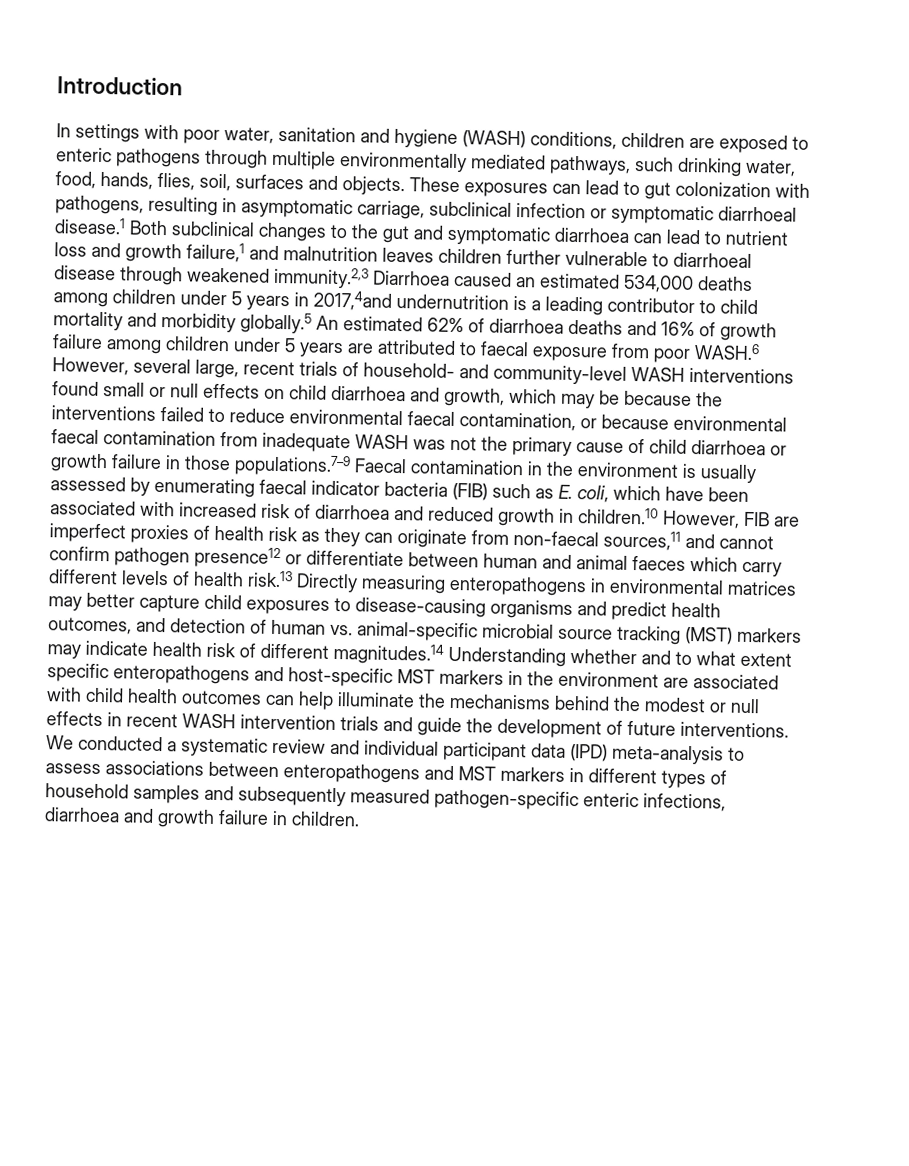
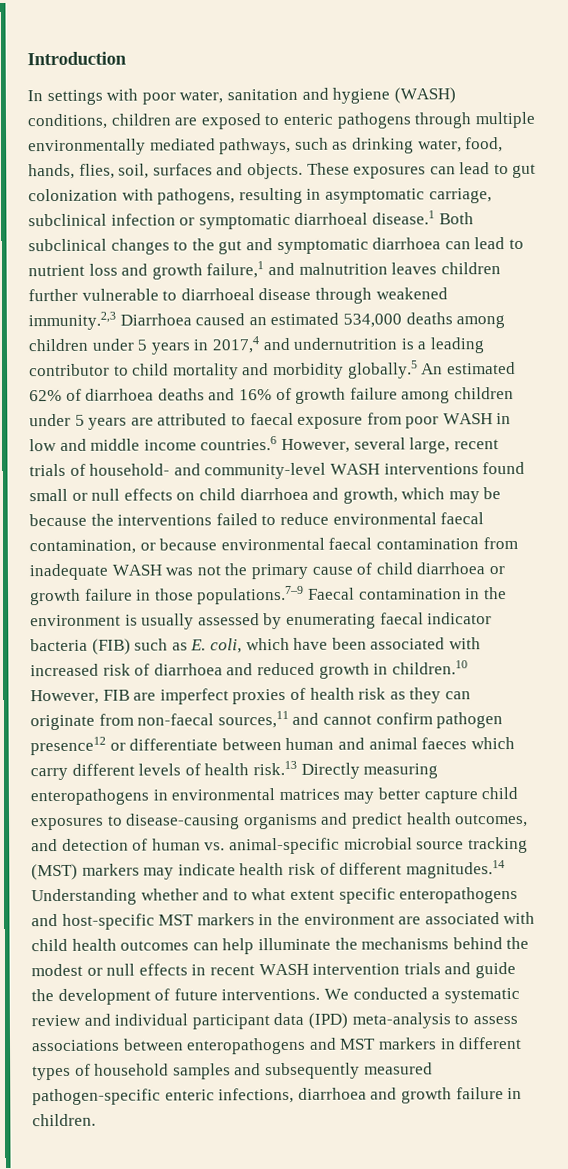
- In settings with poor water, sanitation and hygiene (WASH) conditions, children are exposed to enteric pathogens through multiple environmentally mediated pathways, such drinking water, food, hands, flies, soil, surfaces and objects.
+ In settings with poor water, sanitation and hygiene (WASH) conditions, children are exposed to enteric pathogens through multiple environmentally mediated pathways, such as drinking water, food, hands, flies, soil, surfaces and objects.
- These exposures can lead to gut colonization with pathogens, resulting in asymptomatic carriage, subclinical infection or symptomatic diarrhoeal disease.1 Both subclinical changes to the gut and symptomatic diarrhoea can lead to nutrient loss and growth failure,1 and malnutrition leaves children further vulnerable to diarrhoeal disease through weakened immunity.2,3 Diarrhoea caused an estimated 534,000 deaths among children under 5 years in 2017,4and undernutrition is a leading contributor to child mortality and morbidity globally.5 An estimated 62% of diarrhoea deaths and 16% of growth failure among children under 5 years are attributed to faecal exposure from poor WASH.6 However, several large, recent trials of household- and community-level WASH interventions found small or null effects on child diarrhoea and growth, which may be because the interventions failed to reduce environmental faecal contamination, or because environmental faecal contamination from inadequate WASH was not the primary cause of child diarrhoea or growth failure in those populations.7–9 Faecal contamination in the environment is usually assessed by enumerating faecal indicator bacteria (FIB) such as E. coli, which have been associated with increased risk of diarrhoea and reduced growth in children.10 However, FIB are imperfect proxies of health risk as they can originate from non-faecal sources,11 and cannot confirm pathogen presence12 or differentiate between human and animal faeces which carry different levels of health risk.13 Directly measuring enteropathogens in environmental matrices may better capture child exposures to disease-causing organisms and predict health outcomes, and detection of human vs. animal-specific microbial source tracking (MST) markers may indicate health risk of different magnitudes.14 Understanding whether and to what extent specific enteropathogens and host-specific MST markers in the environment are associated with child health outcomes can help illuminate the mechanisms behind the modest or null effects in recent WASH intervention trials and guide the development of future interventions.
+ These exposures can lead to gut colonization with pathogens, resulting in asymptomatic carriage, subclinical infection or symptomatic diarrhoeal disease.1 Both subclinical changes to the gut and symptomatic diarrhoea can lead to nutrient loss and growth failure,1 and malnutrition leaves children further vulnerable to diarrhoeal disease through weakened immunity.2,3 Diarrhoea caused an estimated 534,000 deaths among children under 5 years in 2017,4 and undernutrition is a leading contributor to child mortality and morbidity globally.5 An estimated 62% of diarrhoea deaths and 16% of growth failure among children under 5 years are attributed to faecal exposure from poor WASH in low and middle income countries.6 However, several large, recent trials of household- and community-level WASH interventions found small or null effects on child diarrhoea and growth, which may be because the interventions failed to reduce environmental faecal contamination, or because environmental faecal contamination from inadequate WASH was not the primary cause of child diarrhoea or growth failure in those populations.7–9 Faecal contamination in the environment is usually assessed by enumerating faecal indicator bacteria (FIB) such as E. coli, which have been associated with increased risk of diarrhoea and reduced growth in children.10 However, FIB are imperfect proxies of health risk as they can originate from non-faecal sources,11 and cannot confirm pathogen presence12 or differentiate between human and animal faeces which carry different levels of health risk.13 Directly measuring enteropathogens in environmental matrices may better capture child exposures to disease-causing organisms and predict health outcomes, and detection of human vs. animal-specific microbial source tracking (MST) markers may indicate health risk of different magnitudes.14 Understanding whether and to what extent specific enteropathogens and host-specific MST markers in the environment are associated with child health outcomes can help illuminate the mechanisms behind the modest or null effects in recent WASH intervention trials and guide the development of future interventions.

